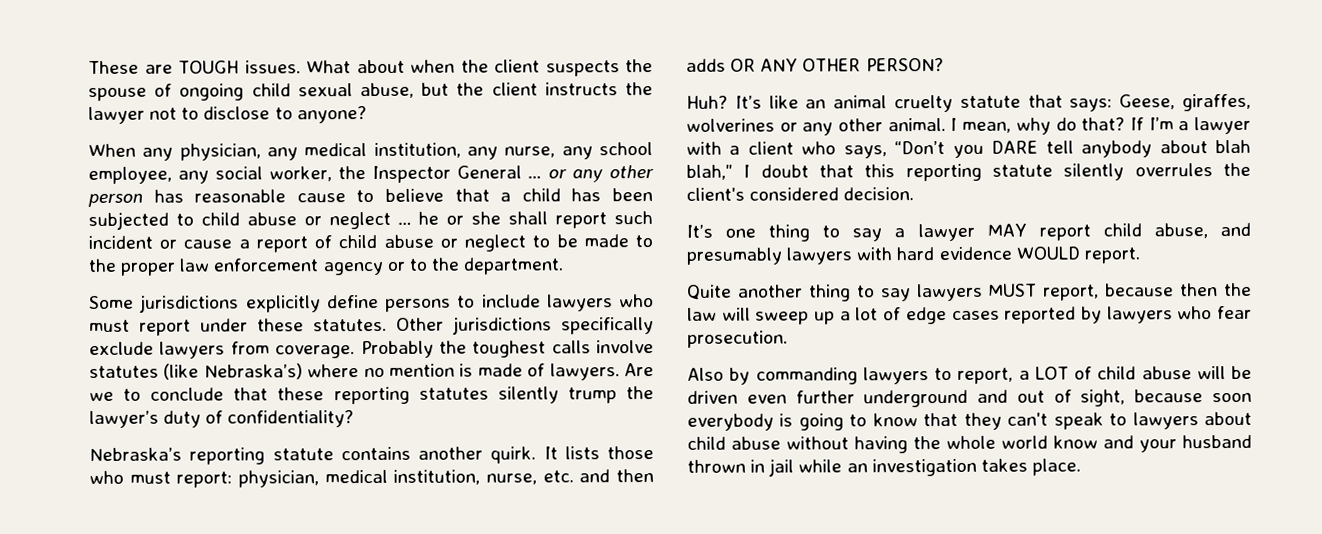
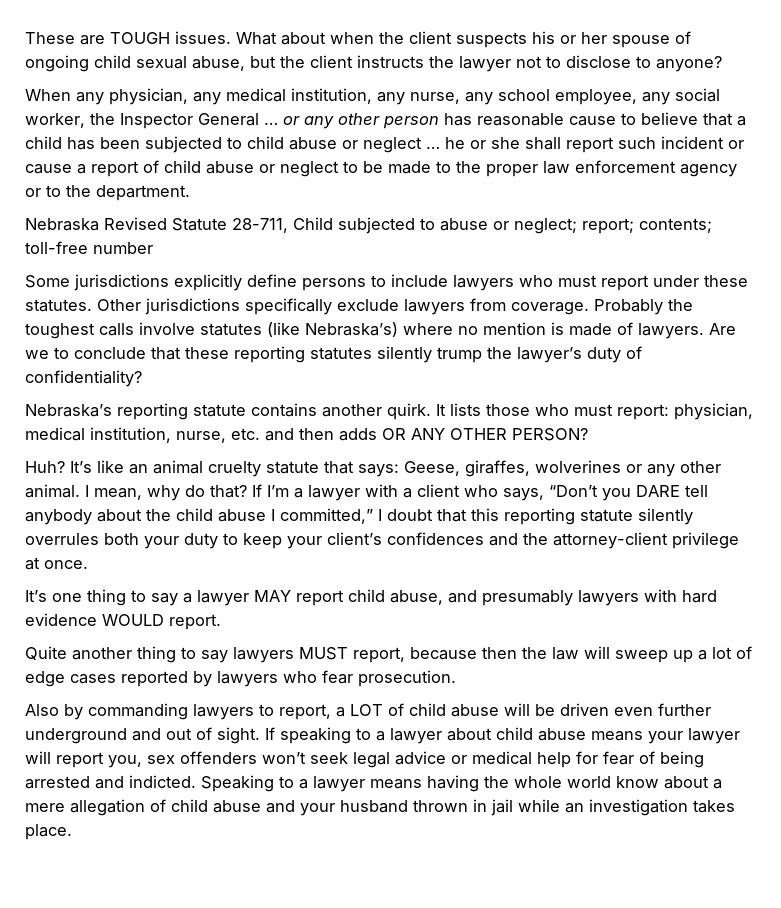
- What about when the client suspects the spouse of ongoing child sexual abuse, but the client instructs the lawyer not to disclose to anyone?
+ What about when the client suspects his or her spouse of ongoing child sexual abuse, but the client instructs the lawyer not to disclose to anyone?
+ Nebraska Revised Statute 28-711, Child subjected to abuse or neglect; report; contents; toll-free number
- If I’m a lawyer with a client who says, “Don’t you DARE tell anybody about blah blah," I doubt that this reporting statute silently overrules the client's considered decision.
+ If I’m a lawyer with a client who says, “Don’t you DARE tell anybody about the child abuse I committed,” I doubt that this reporting statute silently overrules both your duty to keep your client’s confidences and the attorney-client privilege at once.
- Also by commanding lawyers to report, a LOT of child abuse will be driven even further underground and out of sight, because soon everybody is going to know that they can't speak to lawyers about child abuse without having the whole world know and your husband thrown in jail while an investigation takes place.
+ Also by commanding lawyers to report, a LOT of child abuse will be driven even further underground and out of sight. If speaking to a lawyer about child abuse means your lawyer will report you, sex offenders won’t seek legal advice or medical help for fear of being arrested and indicted. Speaking to a lawyer means having the whole world know about a mere allegation of child abuse and your husband thrown in jail while an investigation takes place.

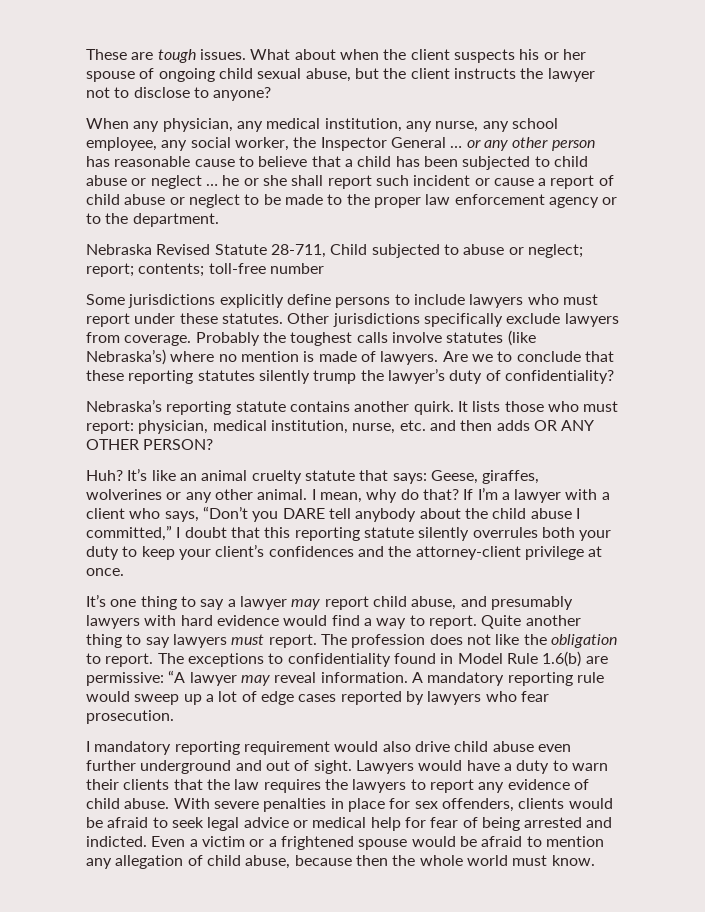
- These are TOUGH issues.
+ These are tough issues.
- It’s one thing to say a lawyer MAY report child abuse, and presumably lawyers with hard evidence WOULD report.
- Quite another thing to say lawyers MUST report, because then the law will sweep up a lot of edge cases reported by lawyers who fear prosecution.
+ It’s one thing to say a lawyer may report child abuse, and presumably lawyers with hard evidence would find a way to report. Quite another thing to say lawyers must report. The profession does not like the obligation to report. The exceptions to confidentiality found in Model Rule 1.6(b) are permissive: “A lawyer may reveal information. A mandatory reporting rule would sweep up a lot of edge cases reported by lawyers who fear prosecution.
- Also by commanding lawyers to report, a LOT of child abuse will be driven even further underground and out of sight.
+ I mandatory reporting requirement would also drive child abuse even further underground and out of sight.
- If speaking to a lawyer about child abuse means your lawyer will report you, sex offenders won’t seek legal advice or medical help for fear of being arrested and indicted.
+ Lawyers would have a duty to warn their clients that the law requires the lawyers to report any evidence of child abuse. With severe penalties in place for sex offenders, clients would be afraid to seek legal advice or medical help for fear of being arrested and indicted.
- Speaking to a lawyer means having the whole world know about a mere allegation of child abuse and your husband thrown in jail while an investigation takes place.
+ Even a victim or a frightened spouse would be afraid to mention any allegation of child abuse, because then the whole world must know.

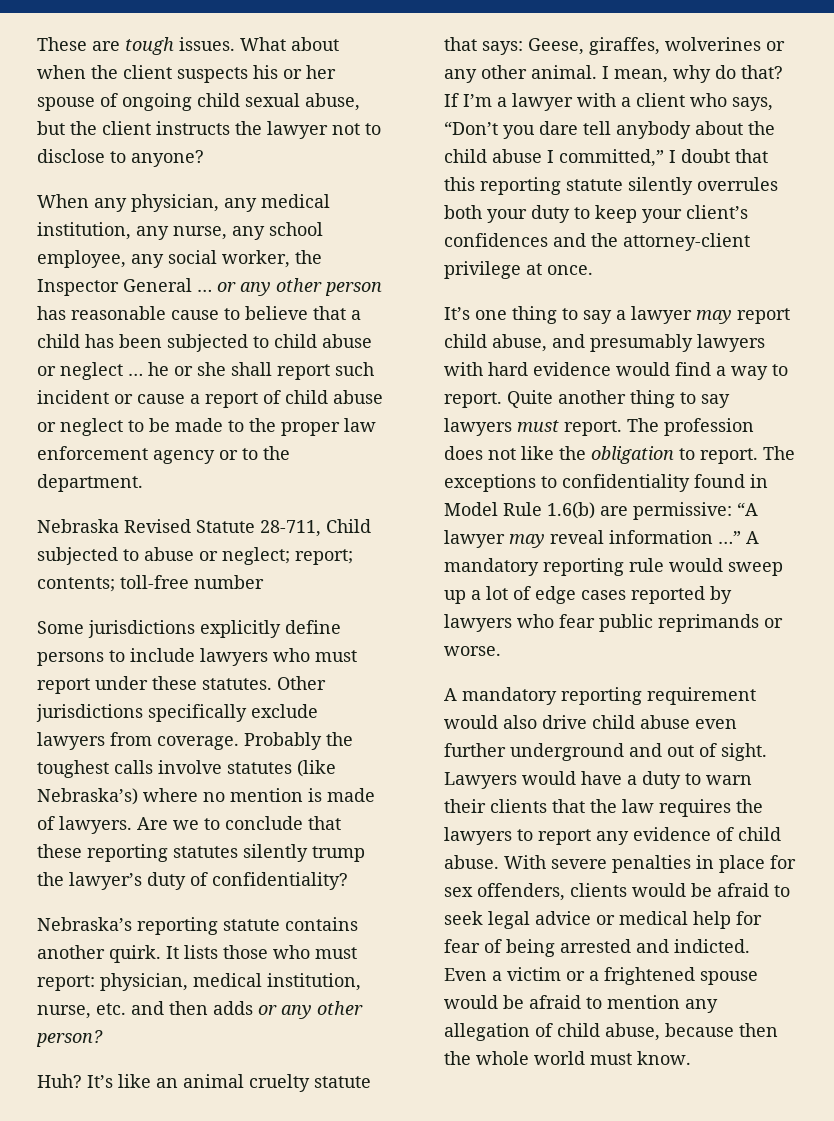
- It lists those who must report: physician, medical institution, nurse, etc. and then adds OR ANY OTHER PERSON?
+ It lists those who must report: physician, medical institution, nurse, etc. and then adds or any other person?
- If I’m a lawyer with a client who says, “Don’t you DARE tell anybody about the child abuse I committed,” I doubt that this reporting statute silently overrules both your duty to keep your client’s confidences and the attorney-client privilege at once.
+ If I’m a lawyer with a client who says, “Don’t you dare tell anybody about the child abuse I committed,” I doubt that this reporting statute silently overrules both your duty to keep your client’s confidences and the attorney-client privilege at once.
- The exceptions to confidentiality found in Model Rule 1.6(b) are permissive: “A lawyer may reveal information.
+ The exceptions to confidentiality found in Model Rule 1.6(b) are permissive: “A lawyer may reveal information …”
- A mandatory reporting rule would sweep up a lot of edge cases reported by lawyers who fear prosecution.
- I mandatory reporting requirement would also drive child abuse even further underground and out of sight.
+ A mandatory reporting rule would sweep up a lot of edge cases reported by lawyers who fear public reprimands or worse.
+ A mandatory reporting requirement would also drive child abuse even further underground and out of sight.

